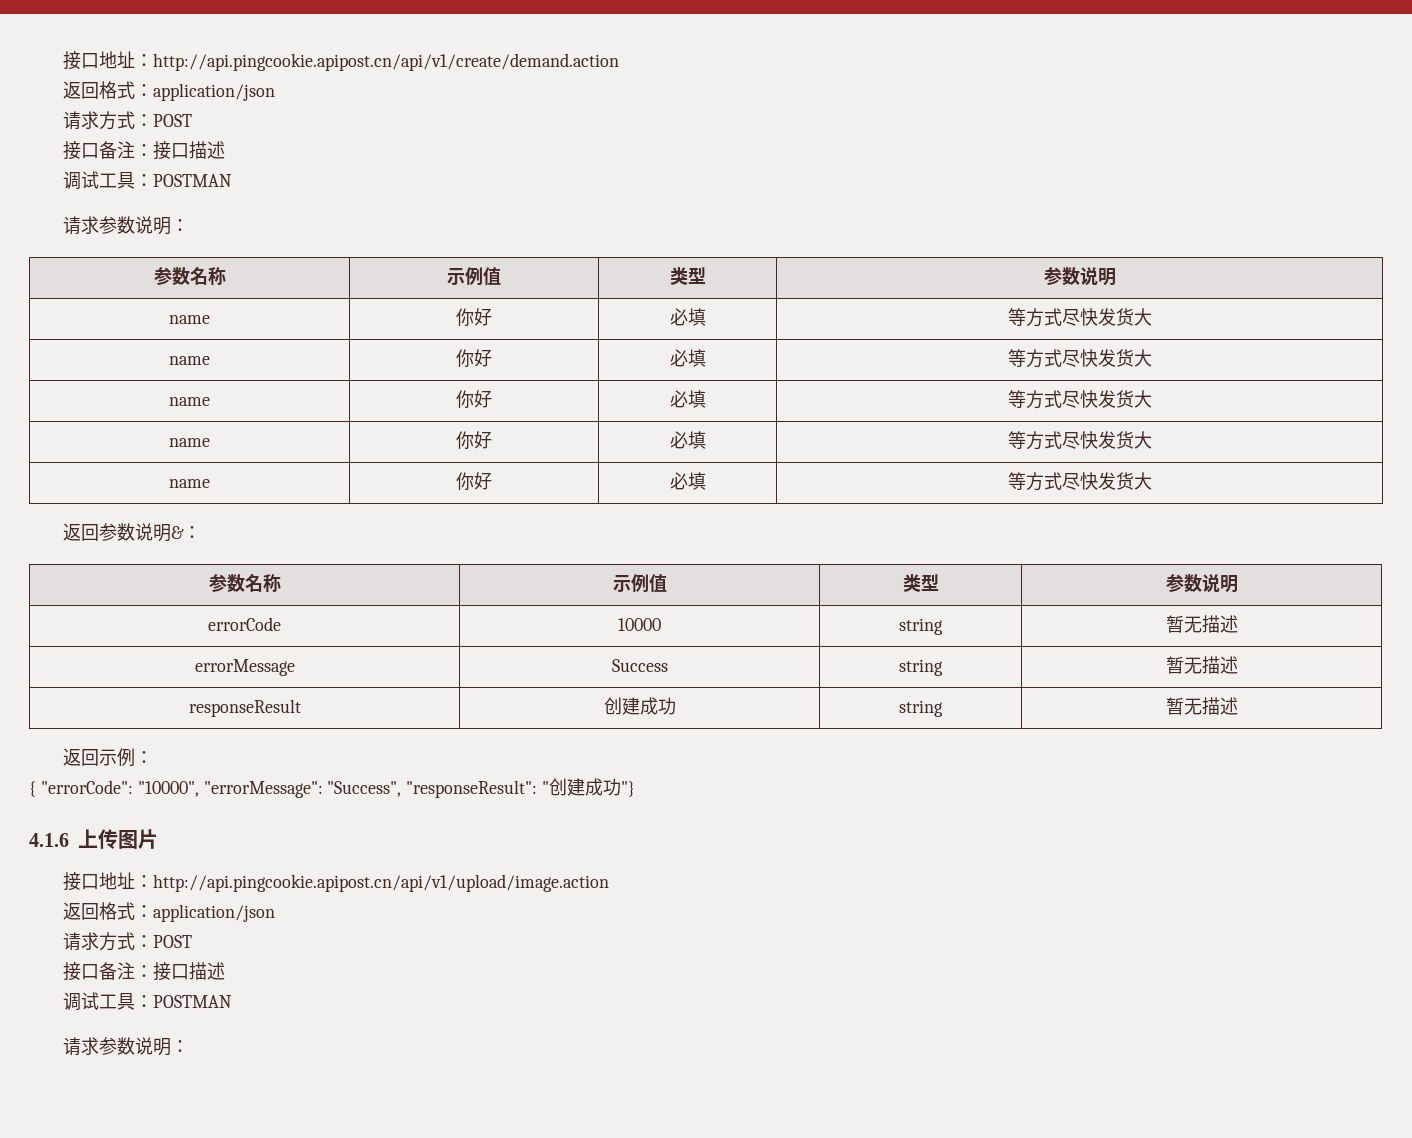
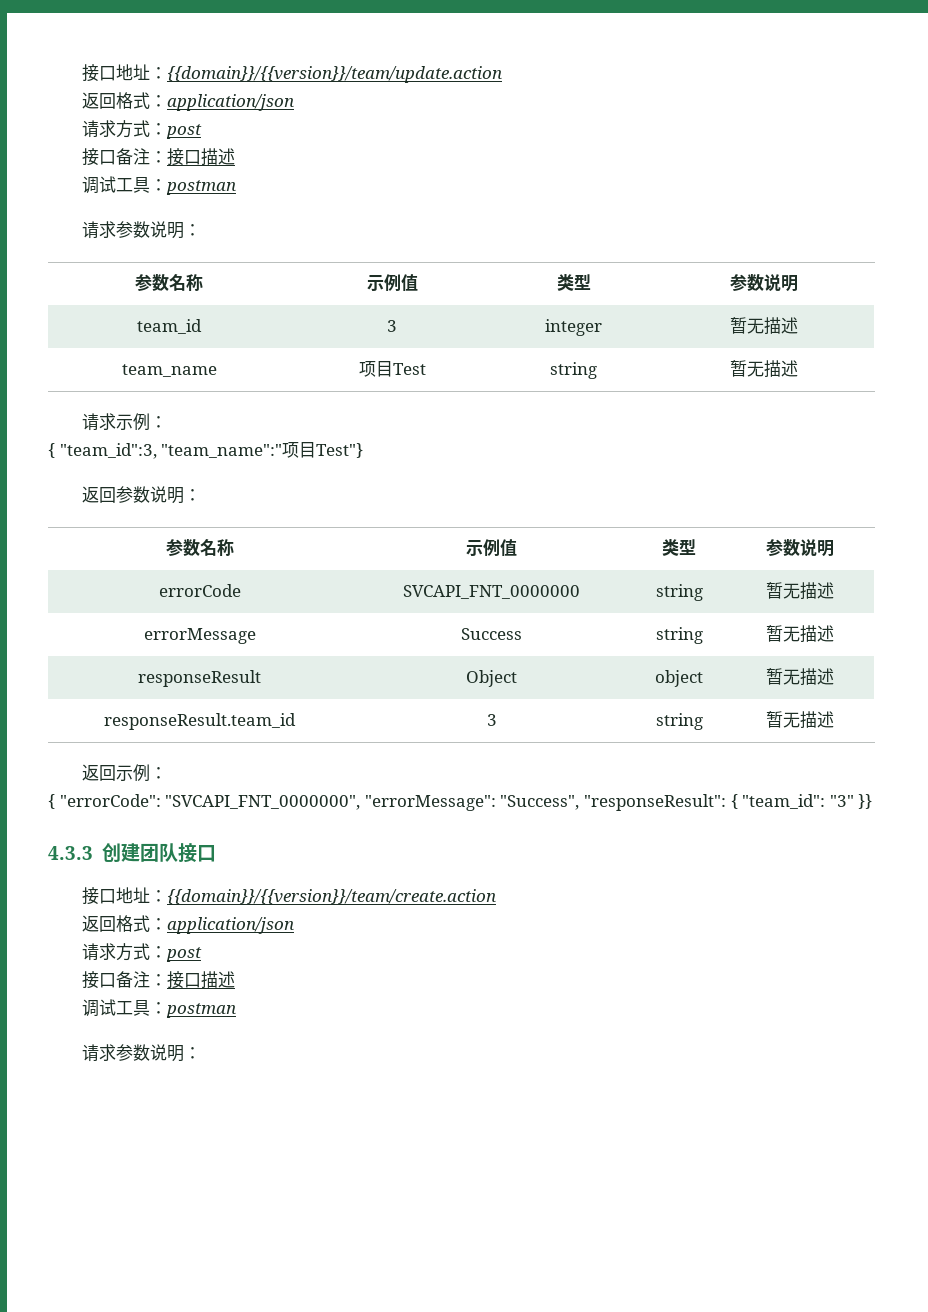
- 接口地址：http://api.pingcookie.apipost.cn/api/v1/create/demand.action
+ 接口地址：{{domain}}/{{version}}/team/update.action
  返回格式：application/json
- 请求方式：POST
+ 请求方式：post
  接口备注：接口描述
- 调试工具：POSTMAN
+ 调试工具：postman
  请求参数说明：
  参数名称 | 示例值 | 类型 | 参数说明
- name | 你好 | 必填 | 等方式尽快发货大
- name | 你好 | 必填 | 等方式尽快发货大
- name | 你好 | 必填 | 等方式尽快发货大
- name | 你好 | 必填 | 等方式尽快发货大
- name | 你好 | 必填 | 等方式尽快发货大
+ team_id | 3 | integer | 暂无描述
+ team_name | 项目Test | string | 暂无描述
+ 请求示例：
+ { "team_id":3, "team_name":"项目Test"}
- 返回参数说明&：
+ 返回参数说明：
- errorCode | 10000 | string | 暂无描述
+ errorCode | SVCAPI_FNT_0000000 | string | 暂无描述
- responseResult | 创建成功 | string | 暂无描述
+ responseResult | Object | object | 暂无描述
+ responseResult.team_id | 3 | string | 暂无描述
- { "errorCode": "10000", "errorMessage": "Success", "responseResult": "创建成功"}
- 4.1.6上传图片
- 接口地址：http://api.pingcookie.apipost.cn/api/v1/upload/image.action
+ { "errorCode": "SVCAPI_FNT_0000000", "errorMessage": "Success", "responseResult": { "team_id": "3" }}
+ 4.3.3创建团队接口
+ 接口地址：{{domain}}/{{version}}/team/create.action
  返回格式：application/json
- 请求方式：POST
+ 请求方式：post
  接口备注：接口描述
- 调试工具：POSTMAN
+ 调试工具：postman

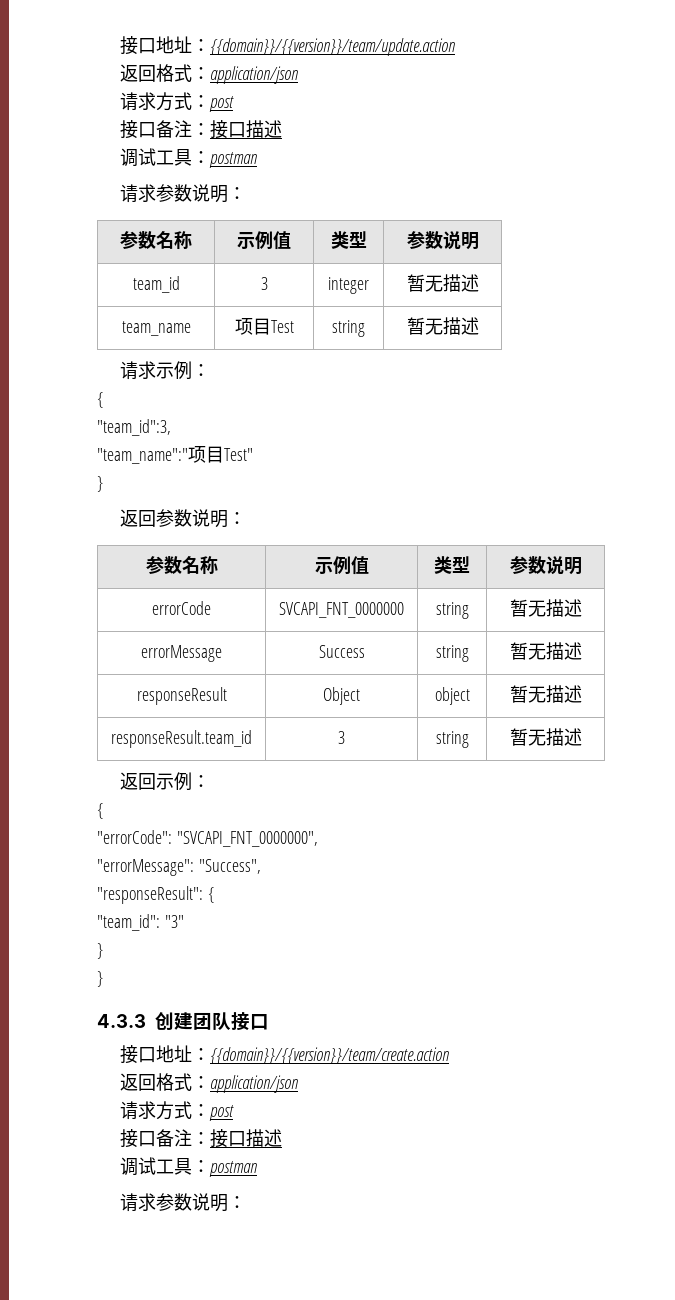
  请求示例：
- { "team_id":3, "team_name":"项目Test"}
+ {
+ "team_id":3,
+ "team_name":"项目Test"
+ }
  返回示例：
- { "errorCode": "SVCAPI_FNT_0000000", "errorMessage": "Success", "responseResult": { "team_id": "3" }}
+ {
+ "errorCode": "SVCAPI_FNT_0000000",
+ "errorMessage": "Success",
+ "responseResult": {
+ "team_id": "3"
+ }
+ }

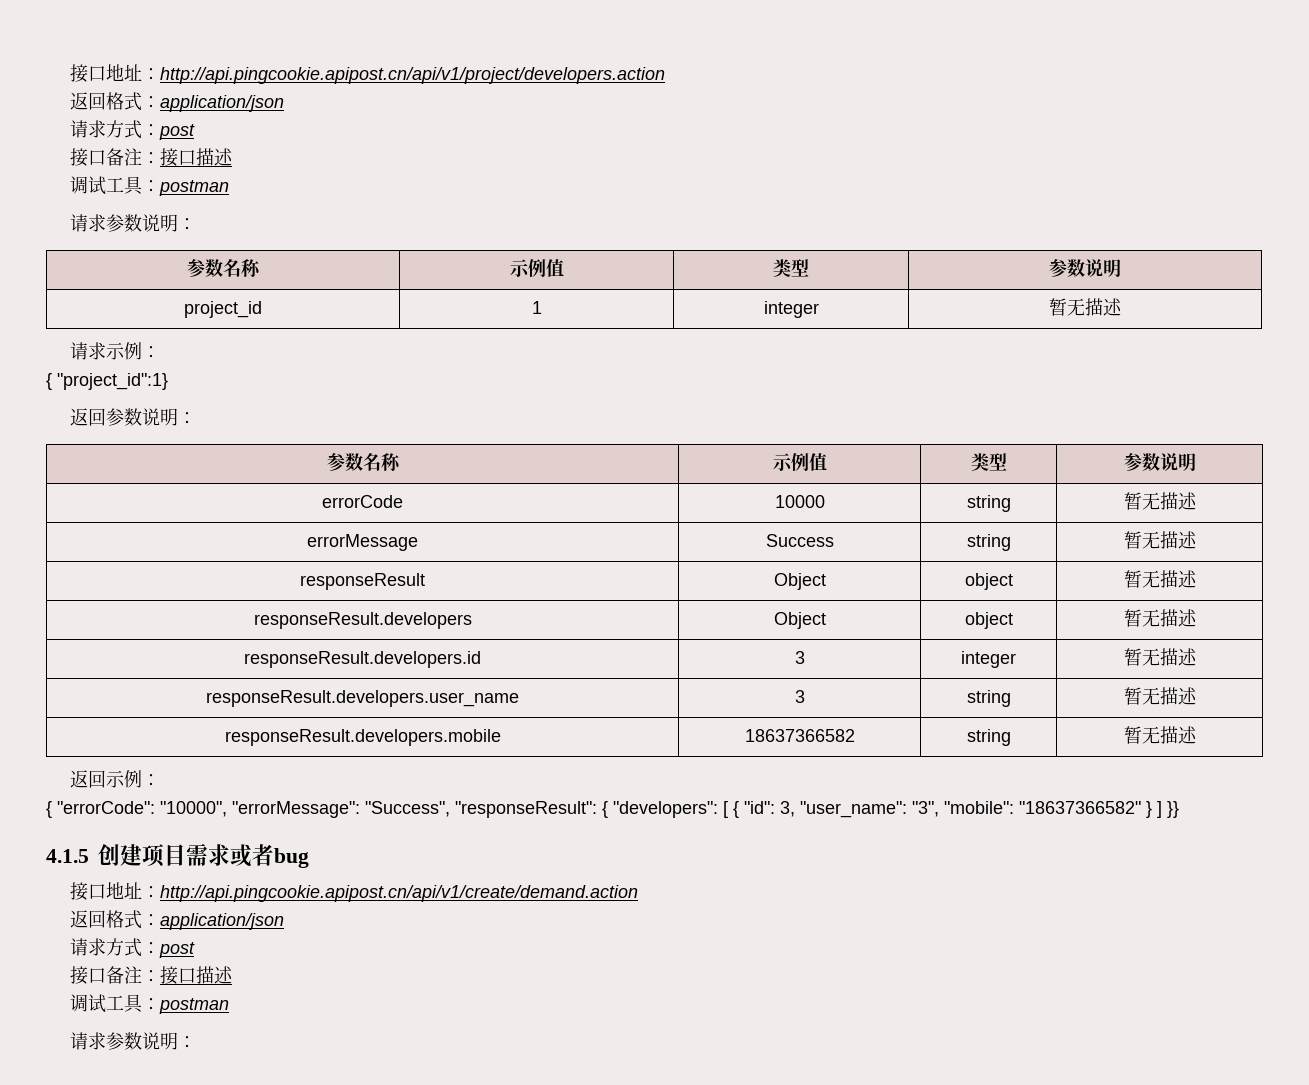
- 接口地址：{{domain}}/{{version}}/team/update.action
+ 接口地址：http://api.pingcookie.apipost.cn/api/v1/project/developers.action
- team_id | 3 | integer | 暂无描述
- team_name | 项目Test | string | 暂无描述
+ project_id | 1 | integer | 暂无描述
  请求示例：
- {
- "team_id":3,
- "team_name":"项目Test"
- }
+ { "project_id":1}
- errorCode | SVCAPI_FNT_0000000 | string | 暂无描述
+ errorCode | 10000 | string | 暂无描述
- responseResult.team_id | 3 | string | 暂无描述
+ responseResult.developers | Object | object | 暂无描述
+ responseResult.developers.id | 3 | integer | 暂无描述
+ responseResult.developers.user_name | 3 | string | 暂无描述
+ responseResult.developers.mobile | 18637366582 | string | 暂无描述
  返回示例：
- {
- "errorCode": "SVCAPI_FNT_0000000",
- "errorMessage": "Success",
- "responseResult": {
- "team_id": "3"
- }
- }
- 4.3.3创建团队接口
- 接口地址：{{domain}}/{{version}}/team/create.action
+ { "errorCode": "10000", "errorMessage": "Success", "responseResult": { "developers": [ { "id": 3, "user_name": "3", "mobile": "18637366582" } ] }}
+ 4.1.5创建项目需求或者bug
+ 接口地址：http://api.pingcookie.apipost.cn/api/v1/create/demand.action

